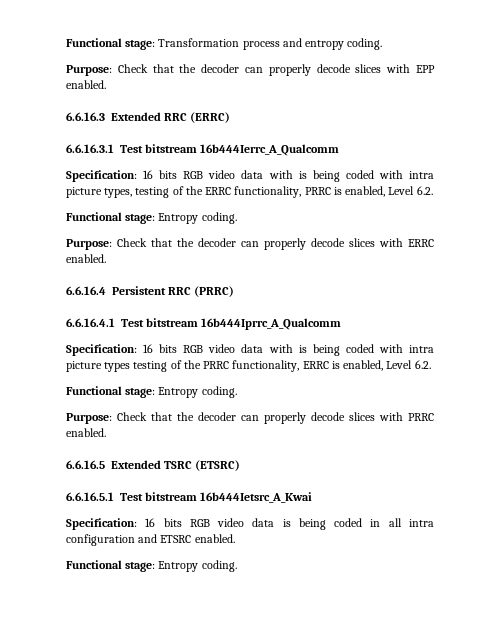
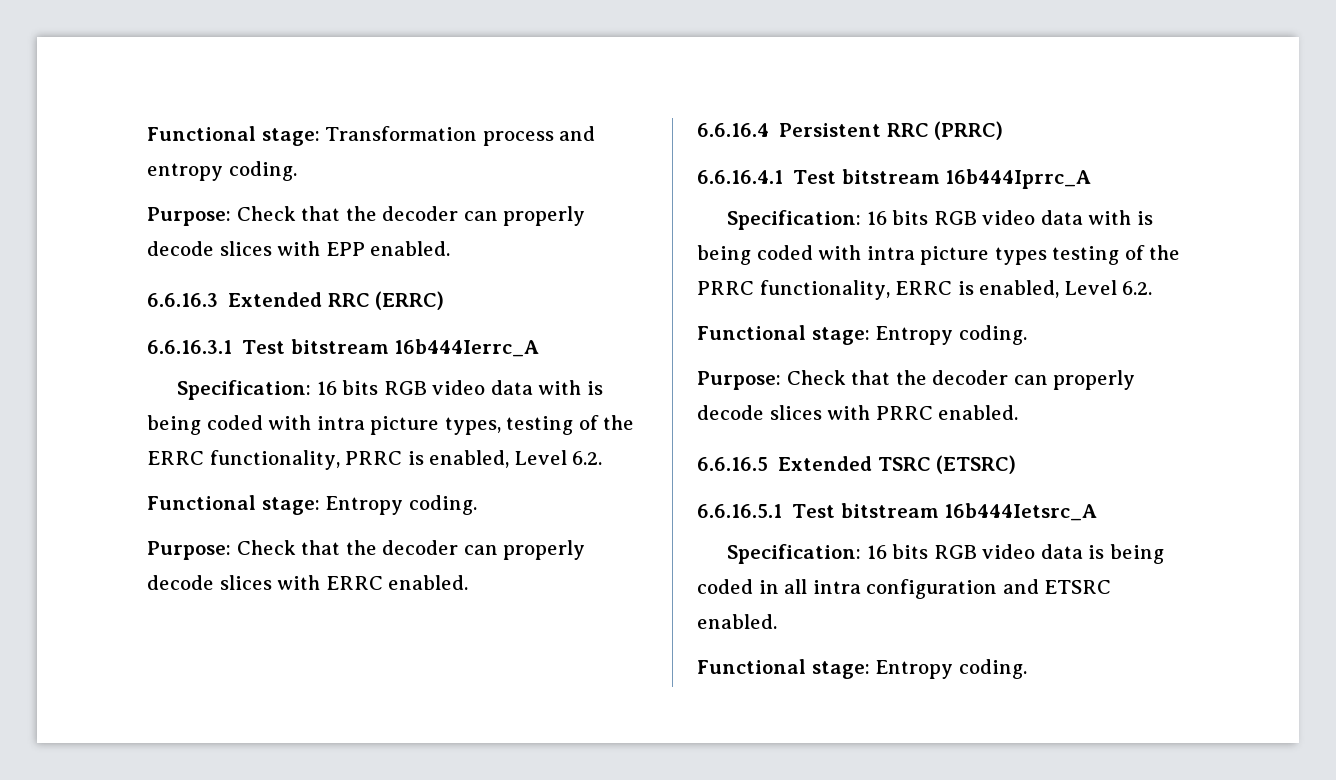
- 6.6.16.3.1 Test bitstream 16b444Ierrc_A_Qualcomm
+ 6.6.16.3.1 Test bitstream 16b444Ierrc_A
- 6.6.16.4.1 Test bitstream 16b444Iprrc_A_Qualcomm
+ 6.6.16.4.1 Test bitstream 16b444Iprrc_A
- 6.6.16.5.1 Test bitstream 16b444Ietsrc_A_Kwai
+ 6.6.16.5.1 Test bitstream 16b444Ietsrc_A

